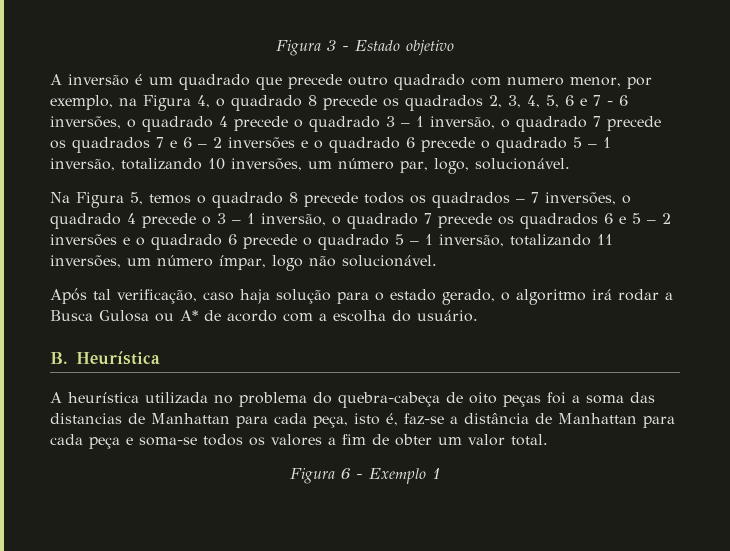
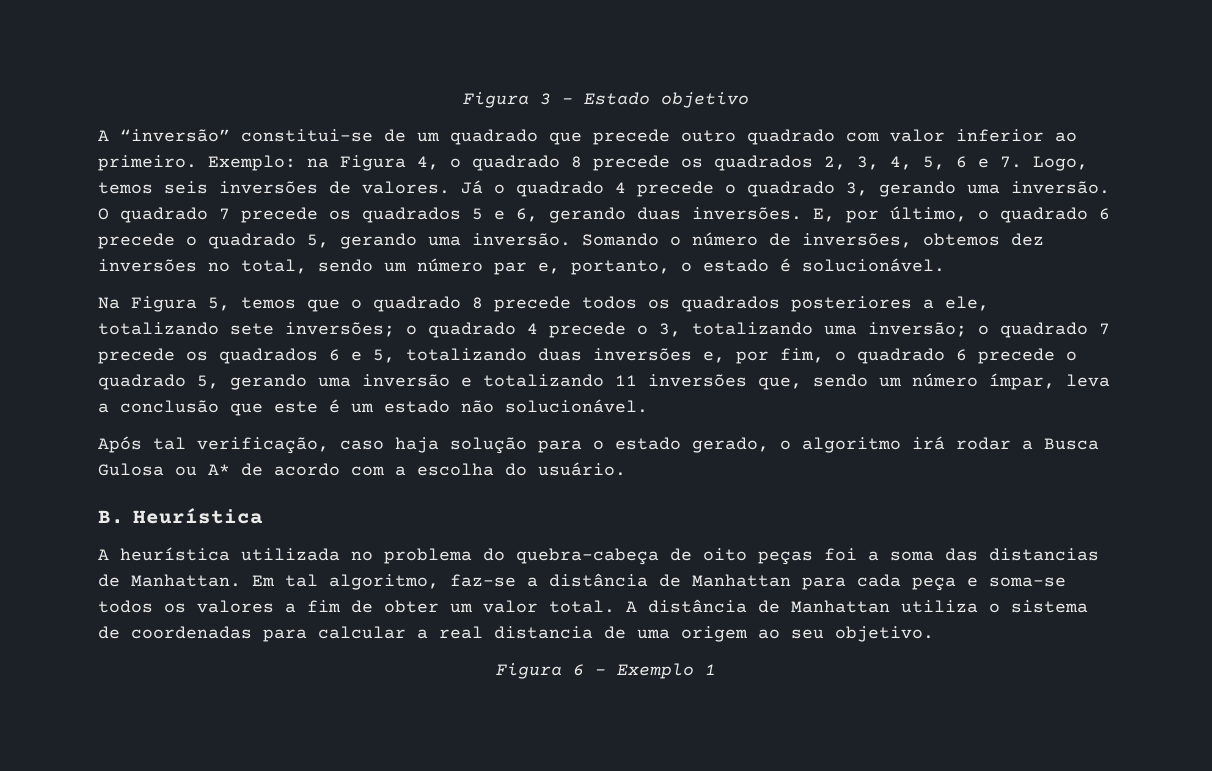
- A inversão é um quadrado que precede outro quadrado com numero menor, por exemplo, na Figura 4, o quadrado 8 precede os quadrados 2, 3, 4, 5, 6 e 7 - 6 inversões, o quadrado 4 precede o quadrado 3 – 1 inversão, o quadrado 7 precede os quadrados 7 e 6 – 2 inversões e o quadrado 6 precede o quadrado 5 – 1 inversão, totalizando 10 inversões, um número par, logo, solucionável.
+ A “inversão” constitui-se de um quadrado que precede outro quadrado com valor inferior ao primeiro. Exemplo: na Figura 4, o quadrado 8 precede os quadrados 2, 3, 4, 5, 6 e 7. Logo, temos seis inversões de valores. Já o quadrado 4 precede o quadrado 3, gerando uma inversão. O quadrado 7 precede os quadrados 5 e 6, gerando duas inversões. E, por último, o quadrado 6 precede o quadrado 5, gerando uma inversão. Somando o número de inversões, obtemos dez inversões no total, sendo um número par e, portanto, o estado é solucionável.
- Na Figura 5, temos o quadrado 8 precede todos os quadrados – 7 inversões, o quadrado 4 precede o 3 – 1 inversão, o quadrado 7 precede os quadrados 6 e 5 – 2 inversões e o quadrado 6 precede o quadrado 5 – 1 inversão, totalizando 11 inversões, um número ímpar, logo não solucionável.
+ Na Figura 5, temos que o quadrado 8 precede todos os quadrados posteriores a ele, totalizando sete inversões; o quadrado 4 precede o 3, totalizando uma inversão; o quadrado 7 precede os quadrados 6 e 5, totalizando duas inversões e, por fim, o quadrado 6 precede o quadrado 5, gerando uma inversão e totalizando 11 inversões que, sendo um número ímpar, leva a conclusão que este é um estado não solucionável.
- A heurística utilizada no problema do quebra-cabeça de oito peças foi a soma das distancias de Manhattan para cada peça, isto é, faz-se a distância de Manhattan para cada peça e soma-se todos os valores a fim de obter um valor total.
+ A heurística utilizada no problema do quebra-cabeça de oito peças foi a soma das distancias de Manhattan. Em tal algoritmo, faz-se a distância de Manhattan para cada peça e soma-se todos os valores a fim de obter um valor total. A distância de Manhattan utiliza o sistema de coordenadas para calcular a real distancia de uma origem ao seu objetivo.

